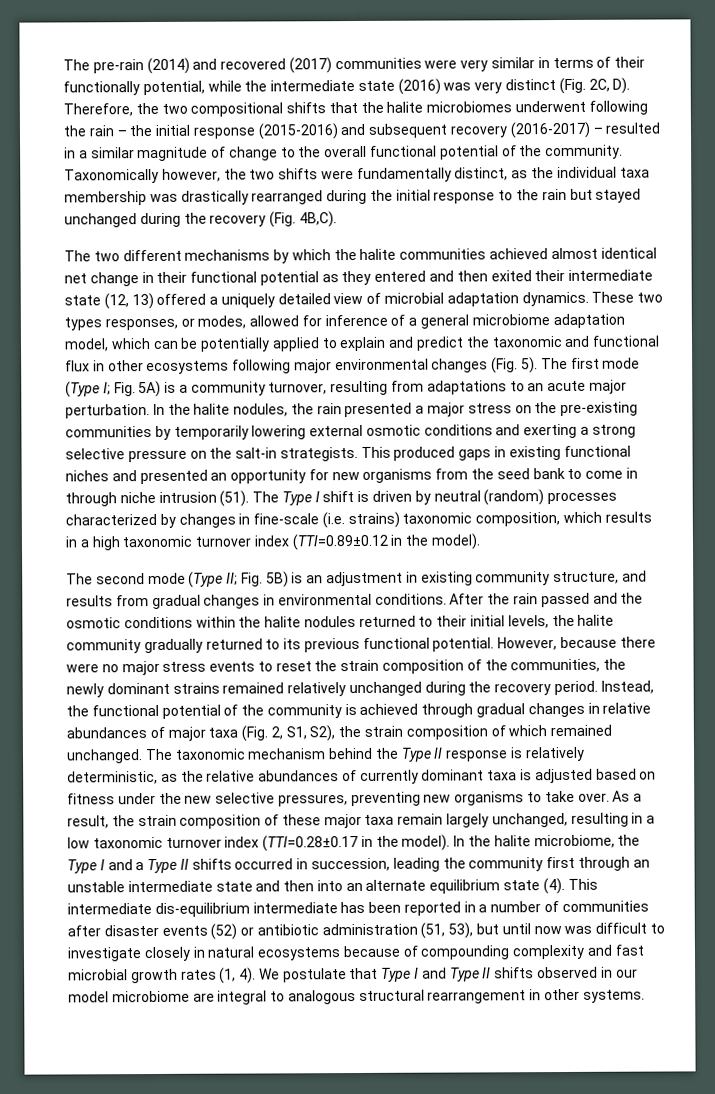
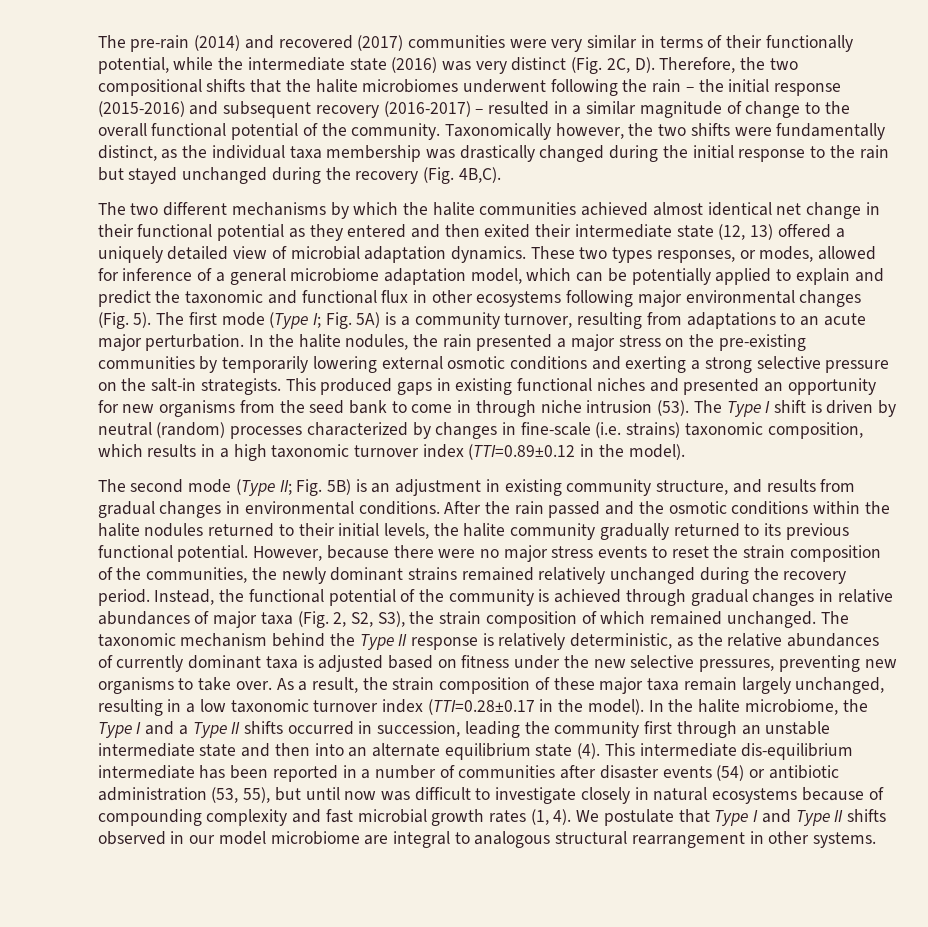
- Taxonomically however, the two shifts were fundamentally distinct, as the individual taxa membership was drastically rearranged during the initial response to the rain but stayed unchanged during the recovery (Fig. 4B,C).
+ Taxonomically however, the two shifts were fundamentally distinct, as the individual taxa membership was drastically changed during the initial response to the rain but stayed unchanged during the recovery (Fig. 4B,C).
- This produced gaps in existing functional niches and presented an opportunity for new organisms from the seed bank to come in through niche intrusion (51).
+ This produced gaps in existing functional niches and presented an opportunity for new organisms from the seed bank to come in through niche intrusion (53).
- Instead, the functional potential of the community is achieved through gradual changes in relative abundances of major taxa (Fig. 2, S1, S2), the strain composition of which remained unchanged.
+ Instead, the functional potential of the community is achieved through gradual changes in relative abundances of major taxa (Fig. 2, S2, S3), the strain composition of which remained unchanged.
- This intermediate dis-equilibrium intermediate has been reported in a number of communities after disaster events (52) or antibiotic administration (51, 53), but until now was difficult to investigate closely in natural ecosystems because of compounding complexity and fast microbial growth rates (1, 4).
+ This intermediate dis-equilibrium intermediate has been reported in a number of communities after disaster events (54) or antibiotic administration (53, 55), but until now was difficult to investigate closely in natural ecosystems because of compounding complexity and fast microbial growth rates (1, 4).

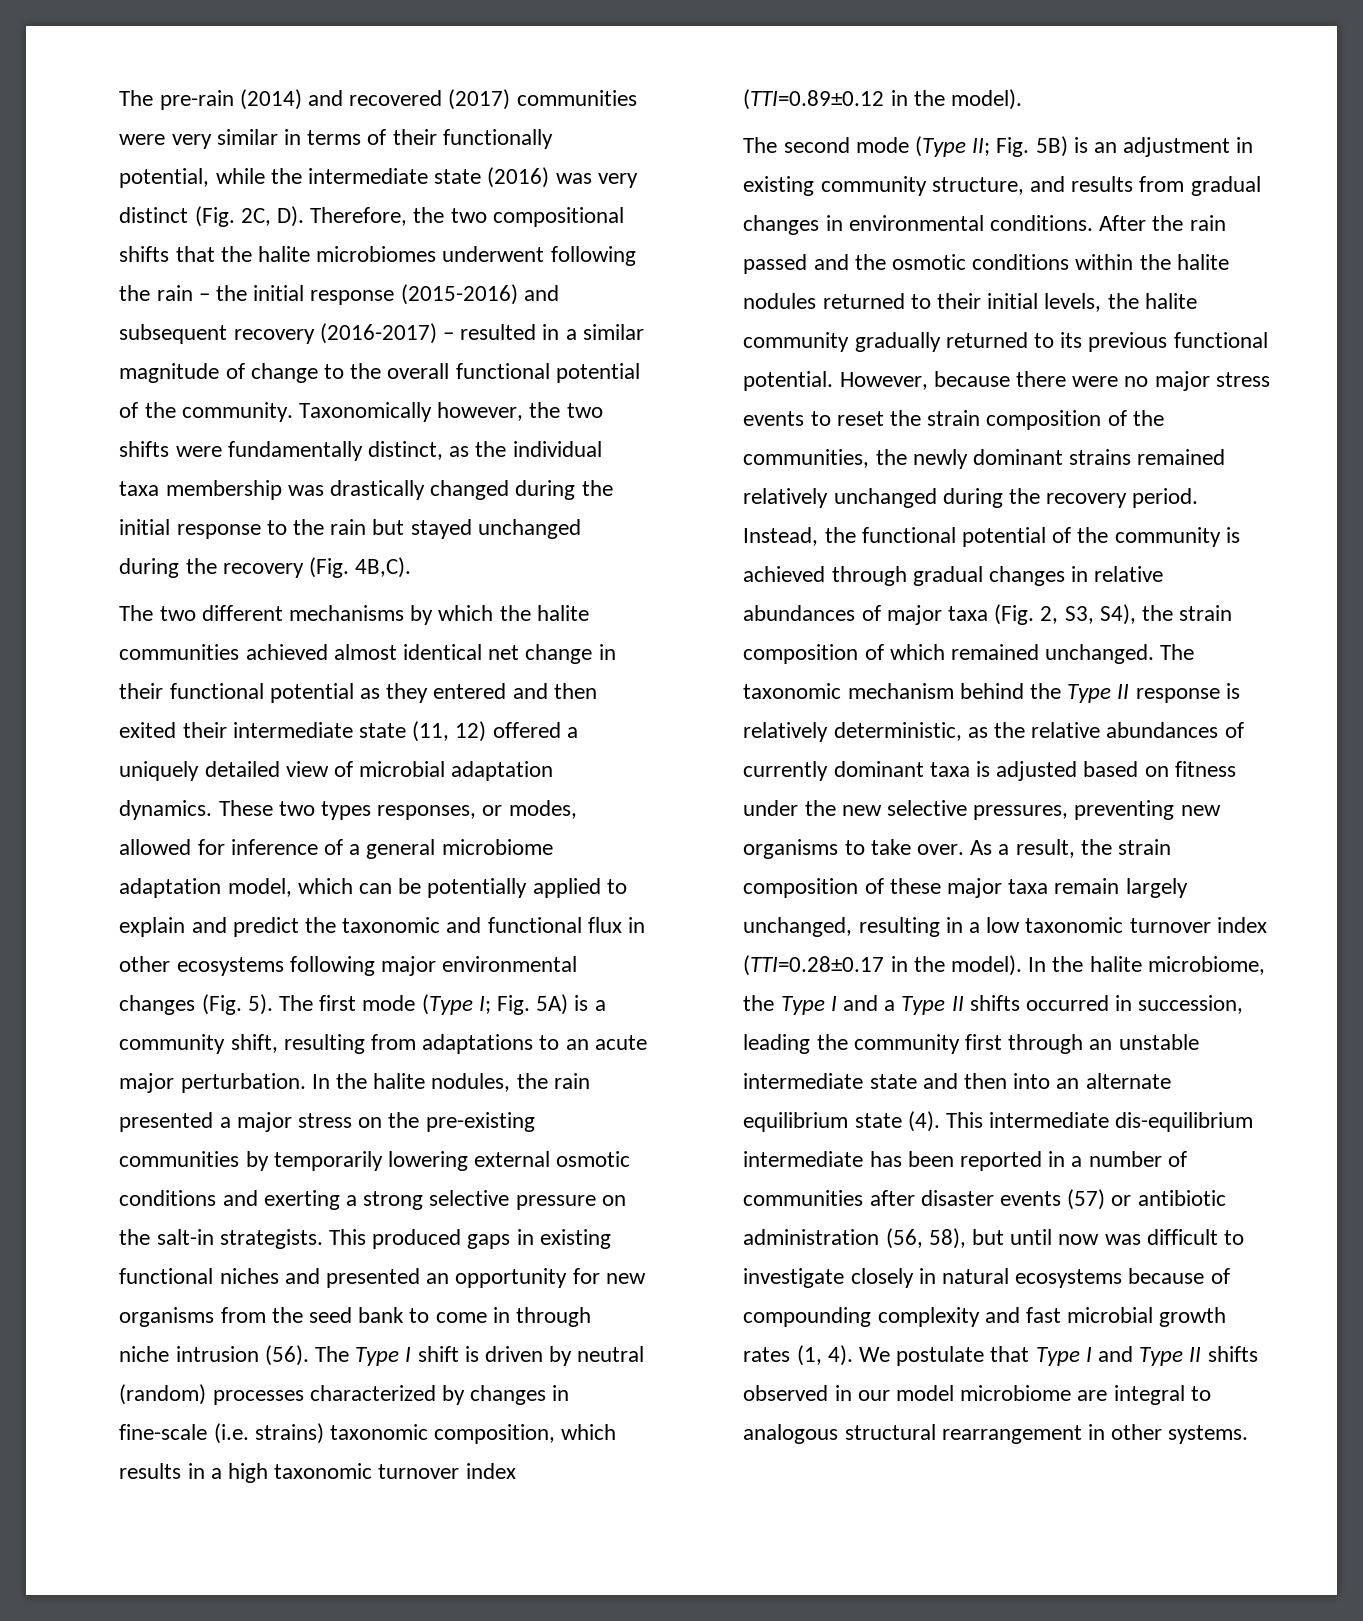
- The two different mechanisms by which the halite communities achieved almost identical net change in their functional potential as they entered and then exited their intermediate state (12, 13) offered a uniquely detailed view of microbial adaptation dynamics.
+ The two different mechanisms by which the halite communities achieved almost identical net change in their functional potential as they entered and then exited their intermediate state (11, 12) offered a uniquely detailed view of microbial adaptation dynamics.
- The first mode (Type I; Fig. 5A) is a community turnover, resulting from adaptations to an acute major perturbation.
+ The first mode (Type I; Fig. 5A) is a community shift, resulting from adaptations to an acute major perturbation.
- This produced gaps in existing functional niches and presented an opportunity for new organisms from the seed bank to come in through niche intrusion (53).
+ This produced gaps in existing functional niches and presented an opportunity for new organisms from the seed bank to come in through niche intrusion (56).
- Instead, the functional potential of the community is achieved through gradual changes in relative abundances of major taxa (Fig. 2, S2, S3), the strain composition of which remained unchanged.
+ Instead, the functional potential of the community is achieved through gradual changes in relative abundances of major taxa (Fig. 2, S3, S4), the strain composition of which remained unchanged.
- This intermediate dis-equilibrium intermediate has been reported in a number of communities after disaster events (54) or antibiotic administration (53, 55), but until now was difficult to investigate closely in natural ecosystems because of compounding complexity and fast microbial growth rates (1, 4).
+ This intermediate dis-equilibrium intermediate has been reported in a number of communities after disaster events (57) or antibiotic administration (56, 58), but until now was difficult to investigate closely in natural ecosystems because of compounding complexity and fast microbial growth rates (1, 4).

